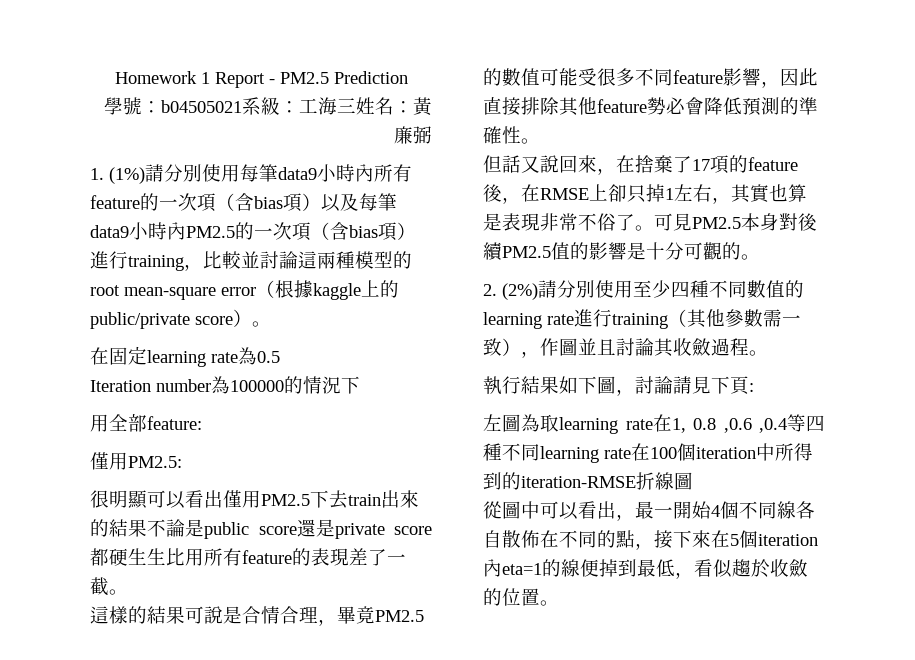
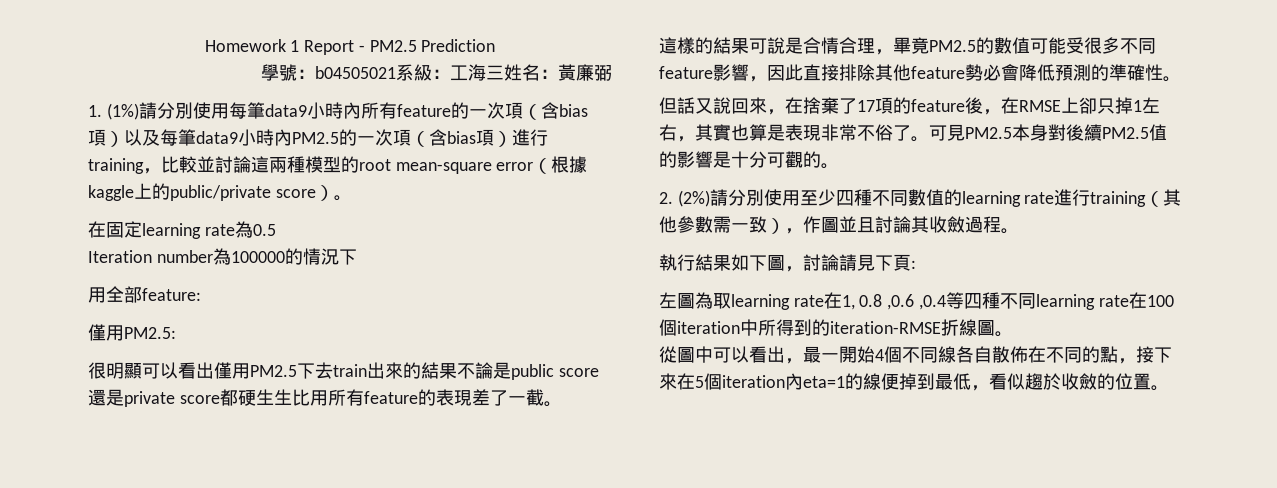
- 左圖為取learning rate在1, 0.8 ,0.6 ,0.4等四種不同learning rate在100個iteration中所得到的iteration-RMSE折線圖
+ 左圖為取learning rate在1, 0.8 ,0.6 ,0.4等四種不同learning rate在100個iteration中所得到的iteration-RMSE折線圖。

